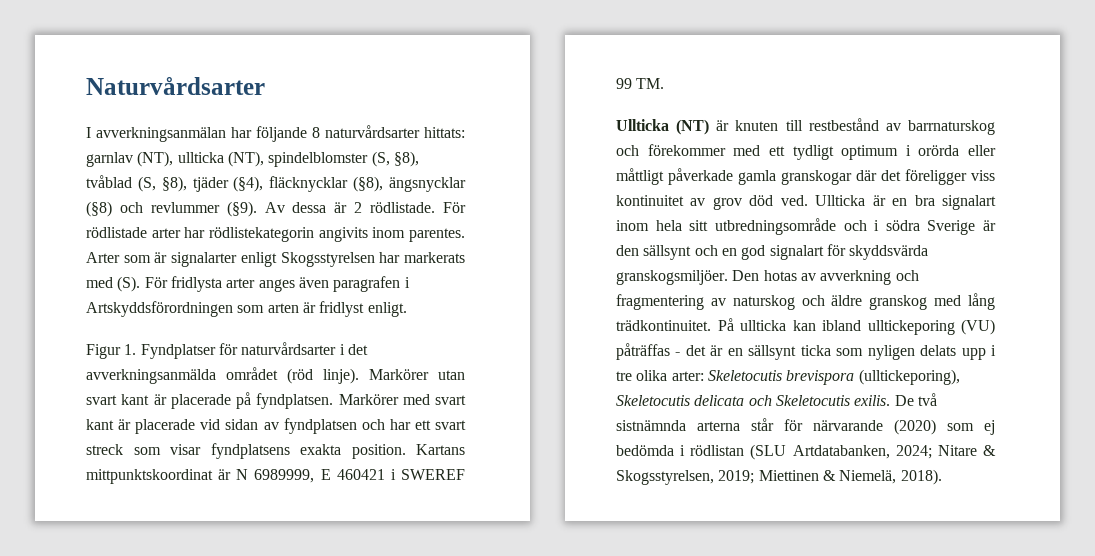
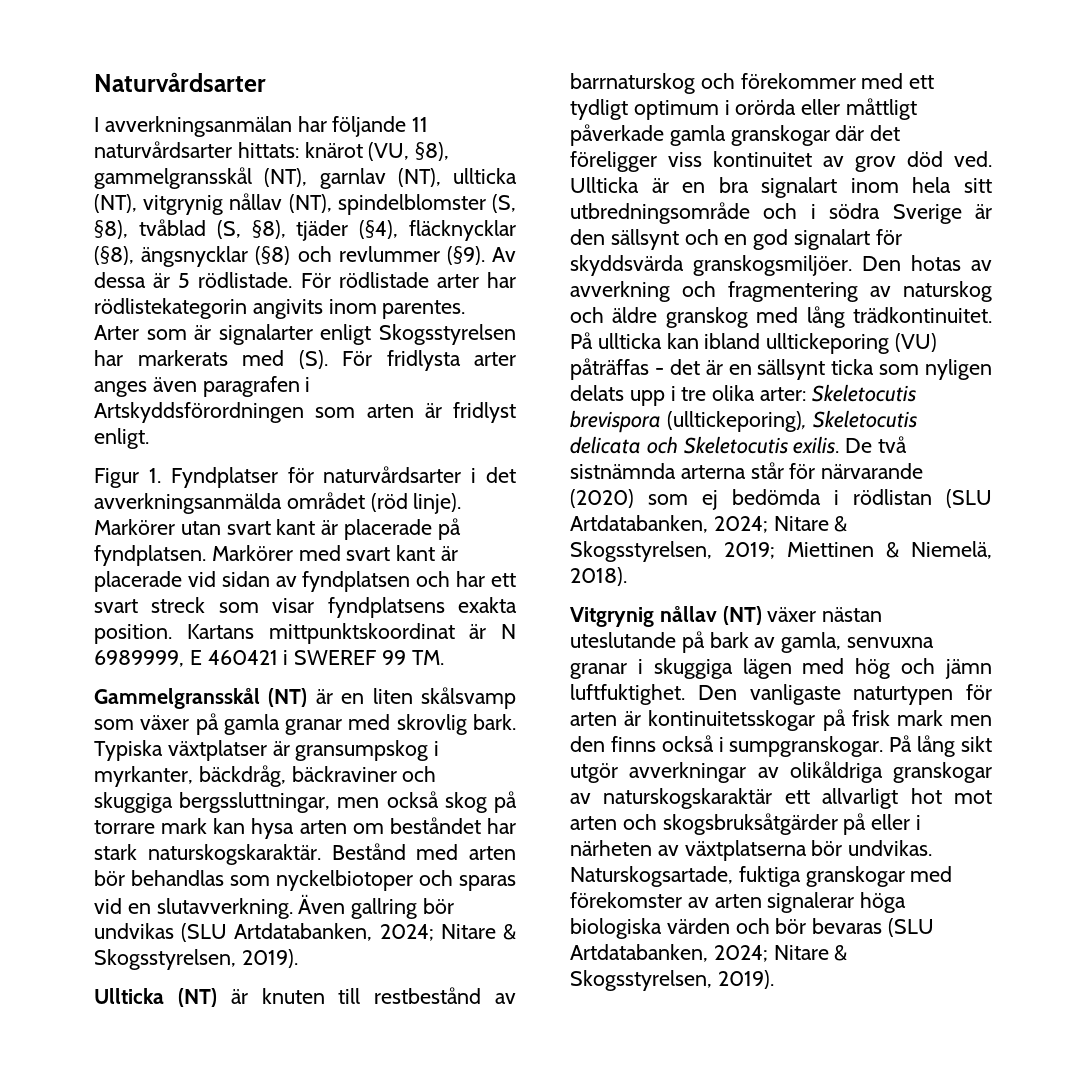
- I avverkningsanmälan har följande 8 naturvårdsarter hittats: garnlav (NT), ullticka (NT), spindelblomster (S, §8), tvåblad (S, §8), tjäder (§4), fläcknycklar (§8), ängsnycklar (§8) och revlummer (§9).
+ I avverkningsanmälan har följande 11 naturvårdsarter hittats: knärot (VU, §8), gammelgransskål (NT), garnlav (NT), ullticka (NT), vitgrynig nållav (NT), spindelblomster (S, §8), tvåblad (S, §8), tjäder (§4), fläcknycklar (§8), ängsnycklar (§8) och revlummer (§9).
- Av dessa är 2 rödlistade.
+ Av dessa är 5 rödlistade.
+ Gammelgransskål (NT) är en liten skålsvamp som växer på gamla granar med skrovlig bark. Typiska växtplatser är gransumpskog i myrkanter, bäckdråg, bäckraviner och skuggiga bergssluttningar, men också skog på torrare mark kan hysa arten om beståndet har stark naturskogskaraktär. Bestånd med arten bör behandlas som nyckelbiotoper och sparas vid en slutavverkning. Även gallring bör undvikas (SLU Artdatabanken, 2024; Nitare & Skogsstyrelsen, 2019).
+ Vitgrynig nållav (NT) växer nästan uteslutande på bark av gamla, senvuxna granar i skuggiga lägen med hög och jämn luftfuktighet. Den vanligaste naturtypen för arten är kontinuitetsskogar på frisk mark men den finns också i sumpgranskogar. På lång sikt utgör avverkningar av olikåldriga granskogar av naturskogskaraktär ett allvarligt hot mot arten och skogsbruksåtgärder på eller i närheten av växtplatserna bör undvikas. Naturskogsartade, fuktiga granskogar med förekomster av arten signalerar höga biologiska värden och bör bevaras (SLU Artdatabanken, 2024; Nitare & Skogsstyrelsen, 2019).

